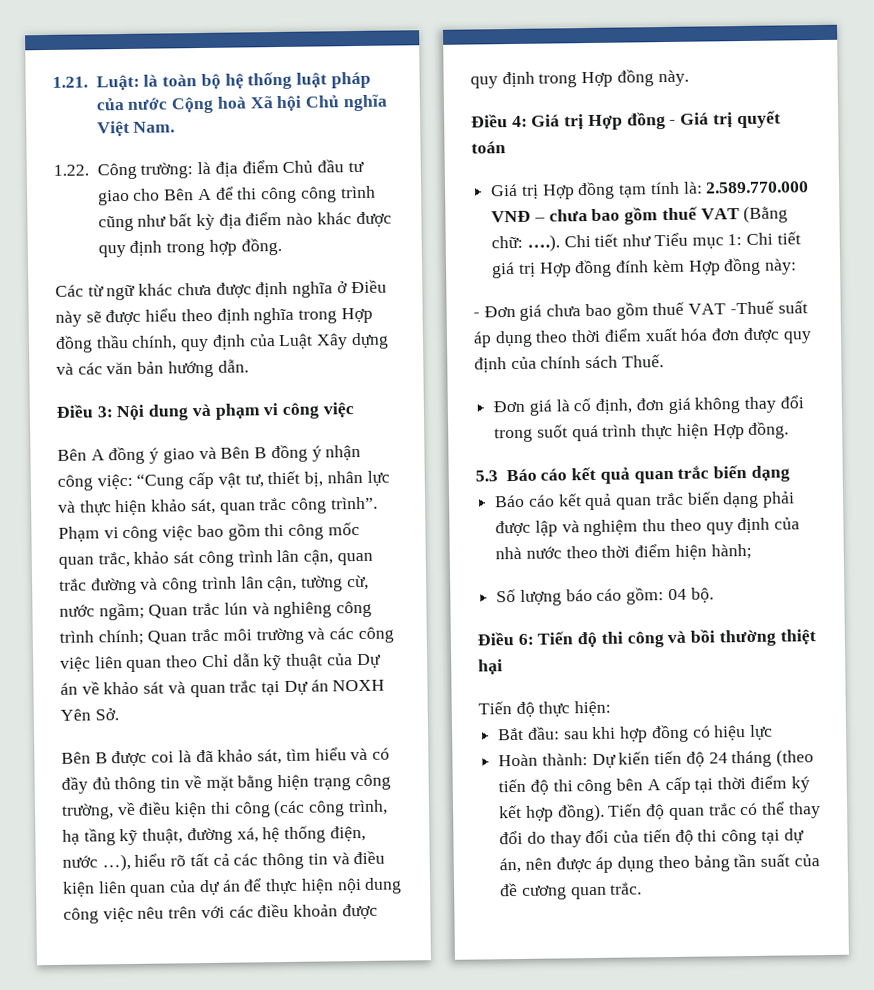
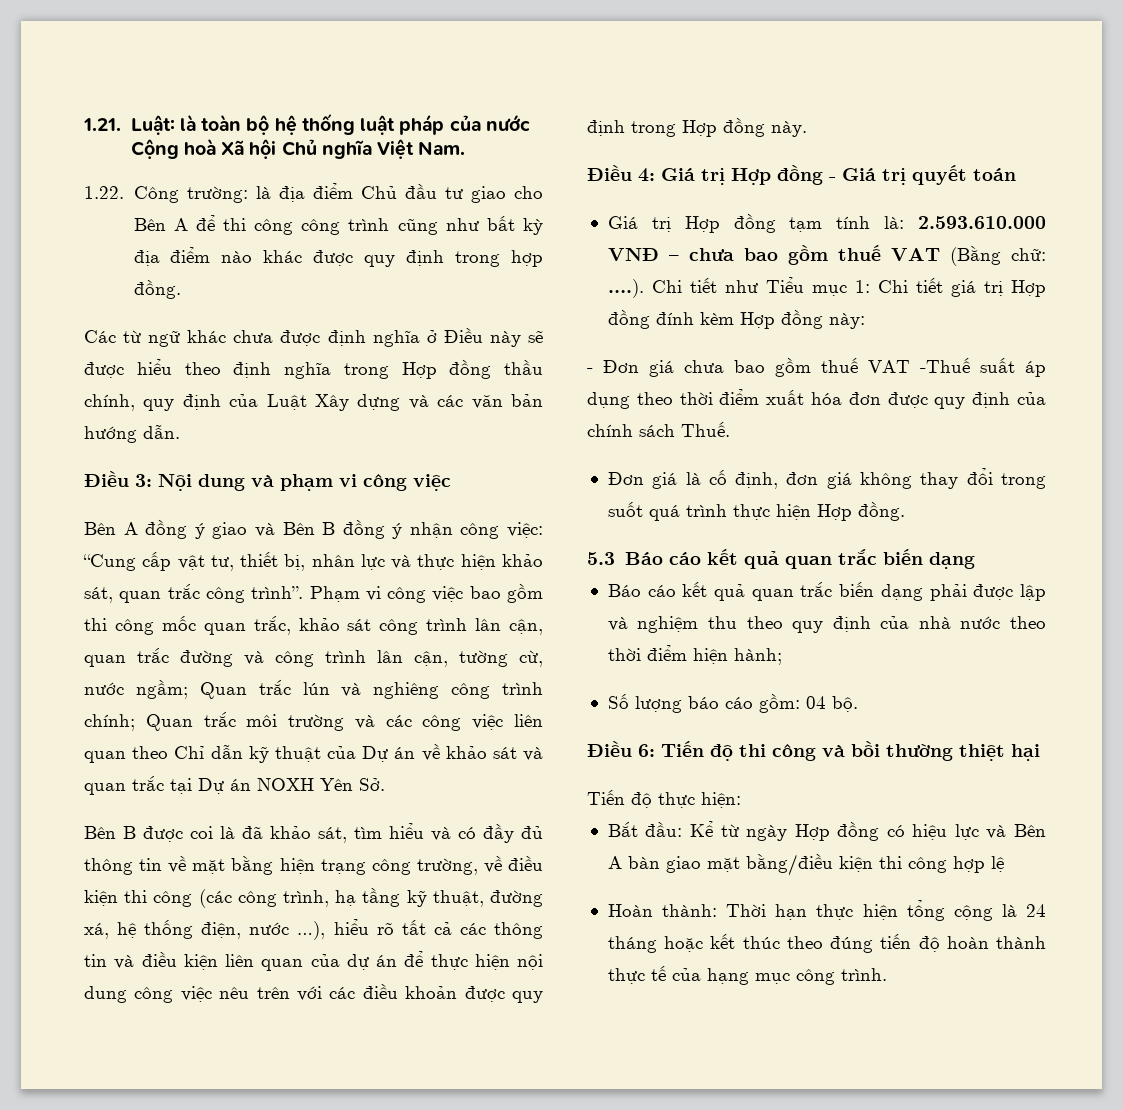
- Giá trị Hợp đồng tạm tính là: 2.589.770.000 VNĐ – chưa bao gồm thuế VAT (Bằng chữ: ….). Chi tiết như Tiểu mục 1: Chi tiết giá trị Hợp đồng đính kèm Hợp đồng này:
+ Giá trị Hợp đồng tạm tính là: 2.593.610.000 VNĐ – chưa bao gồm thuế VAT (Bằng chữ: ….). Chi tiết như Tiểu mục 1: Chi tiết giá trị Hợp đồng đính kèm Hợp đồng này:
- Bắt đầu: sau khi hợp đồng có hiệu lực
- Hoàn thành: Dự kiến tiến độ 24 tháng (theo tiến độ thi công bên A cấp tại thời điểm ký kết hợp đồng). Tiến độ quan trắc có thể thay đổi do thay đổi của tiến độ thi công tại dự án, nên được áp dụng theo bảng tần suất của đề cương quan trắc.
+ Bắt đầu: Kể từ ngày Hợp đồng có hiệu lực và Bên A bàn giao mặt bằng/điều kiện thi công hợp lệ
+ Hoàn thành: Thời hạn thực hiện tổng cộng là 24 tháng hoặc kết thúc theo đúng tiến độ hoàn thành thực tế của hạng mục công trình.

